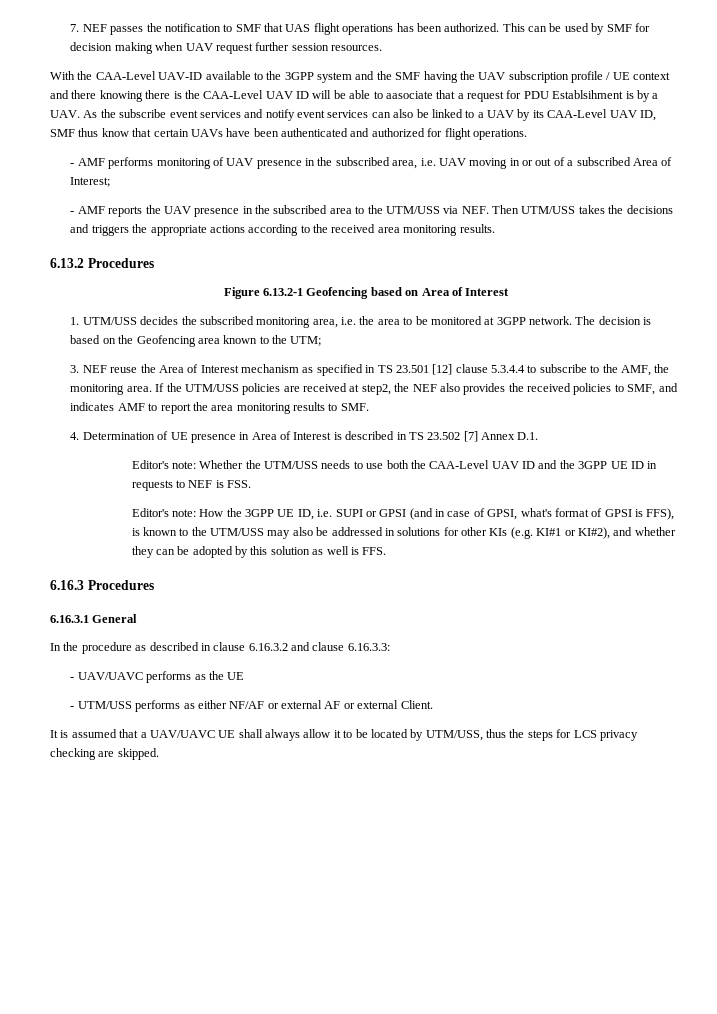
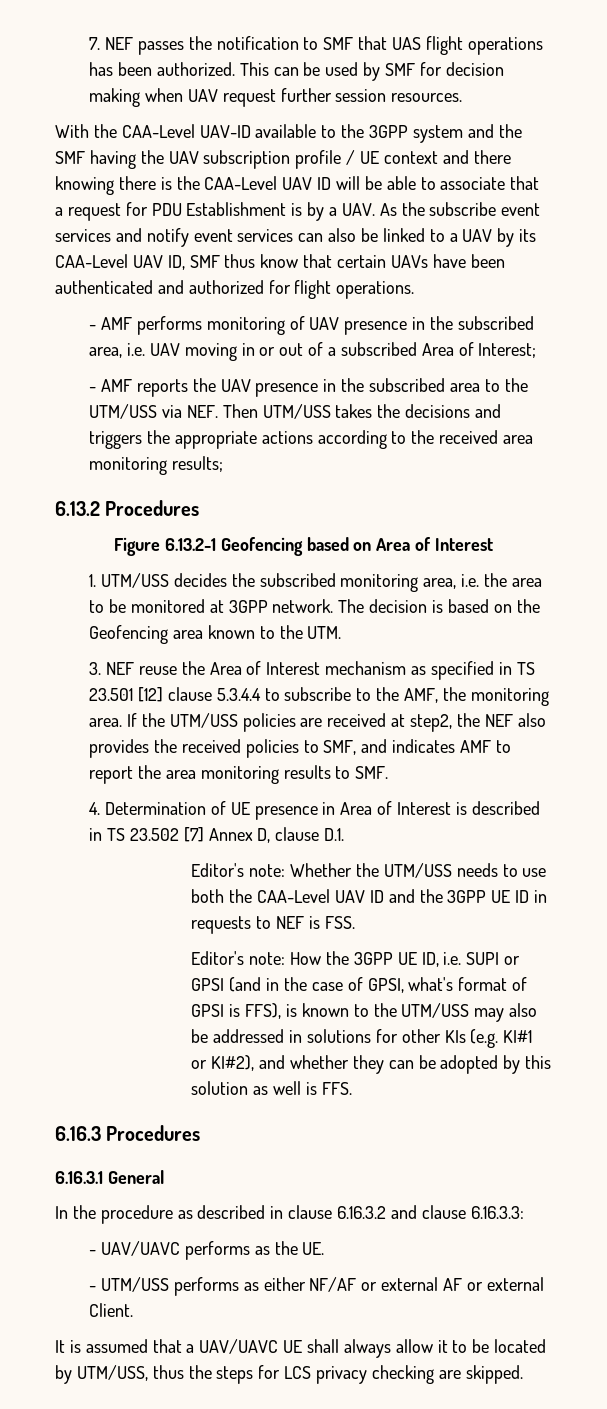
- With the CAA-Level UAV-ID available to the 3GPP system and the SMF having the UAV subscription profile / UE context and there knowing there is the CAA-Level UAV ID will be able to aasociate that a request for PDU Establsihment is by a UAV. As the subscribe event services and notify event services can also be linked to a UAV by its CAA-Level UAV ID, SMF thus know that certain UAVs have been authenticated and authorized for flight operations.
+ With the CAA-Level UAV-ID available to the 3GPP system and the SMF having the UAV subscription profile / UE context and there knowing there is the CAA-Level UAV ID will be able to associate that a request for PDU Establishment is by a UAV. As the subscribe event services and notify event services can also be linked to a UAV by its CAA-Level UAV ID, SMF thus know that certain UAVs have been authenticated and authorized for flight operations.
- - AMF reports the UAV presence in the subscribed area to the UTM/USS via NEF. Then UTM/USS takes the decisions and triggers the appropriate actions according to the received area monitoring results.
+ - AMF reports the UAV presence in the subscribed area to the UTM/USS via NEF. Then UTM/USS takes the decisions and triggers the appropriate actions according to the received area monitoring results;
- The decision is based on the Geofencing area known to the UTM;
+ The decision is based on the Geofencing area known to the UTM.
- 4. Determination of UE presence in Area of Interest is described in TS 23.502 [7] Annex D.1.
+ 4. Determination of UE presence in Area of Interest is described in TS 23.502 [7] Annex D, clause D.1.
- Editor's note: How the 3GPP UE ID, i.e. SUPI or GPSI (and in case of GPSI, what's format of GPSI is FFS), is known to the UTM/USS may also be addressed in solutions for other KIs (e.g. KI#1 or KI#2), and whether they can be adopted by this solution as well is FFS.
+ Editor's note: How the 3GPP UE ID, i.e. SUPI or GPSI (and in the case of GPSI, what's format of GPSI is FFS), is known to the UTM/USS may also be addressed in solutions for other KIs (e.g. KI#1 or KI#2), and whether they can be adopted by this solution as well is FFS.
- - UAV/UAVC performs as the UE
+ - UAV/UAVC performs as the UE.

